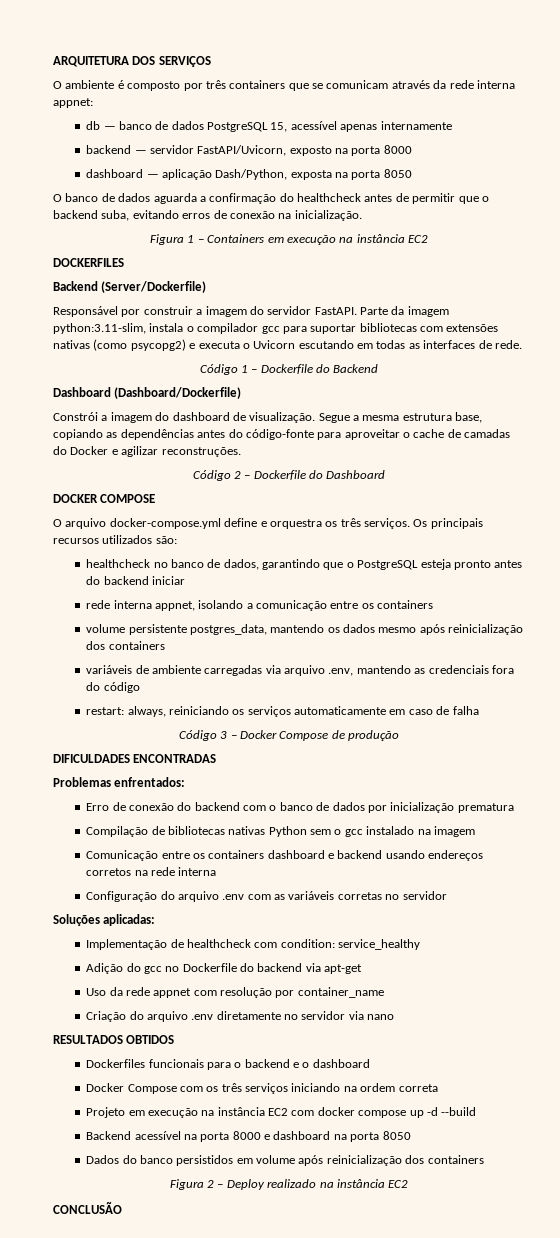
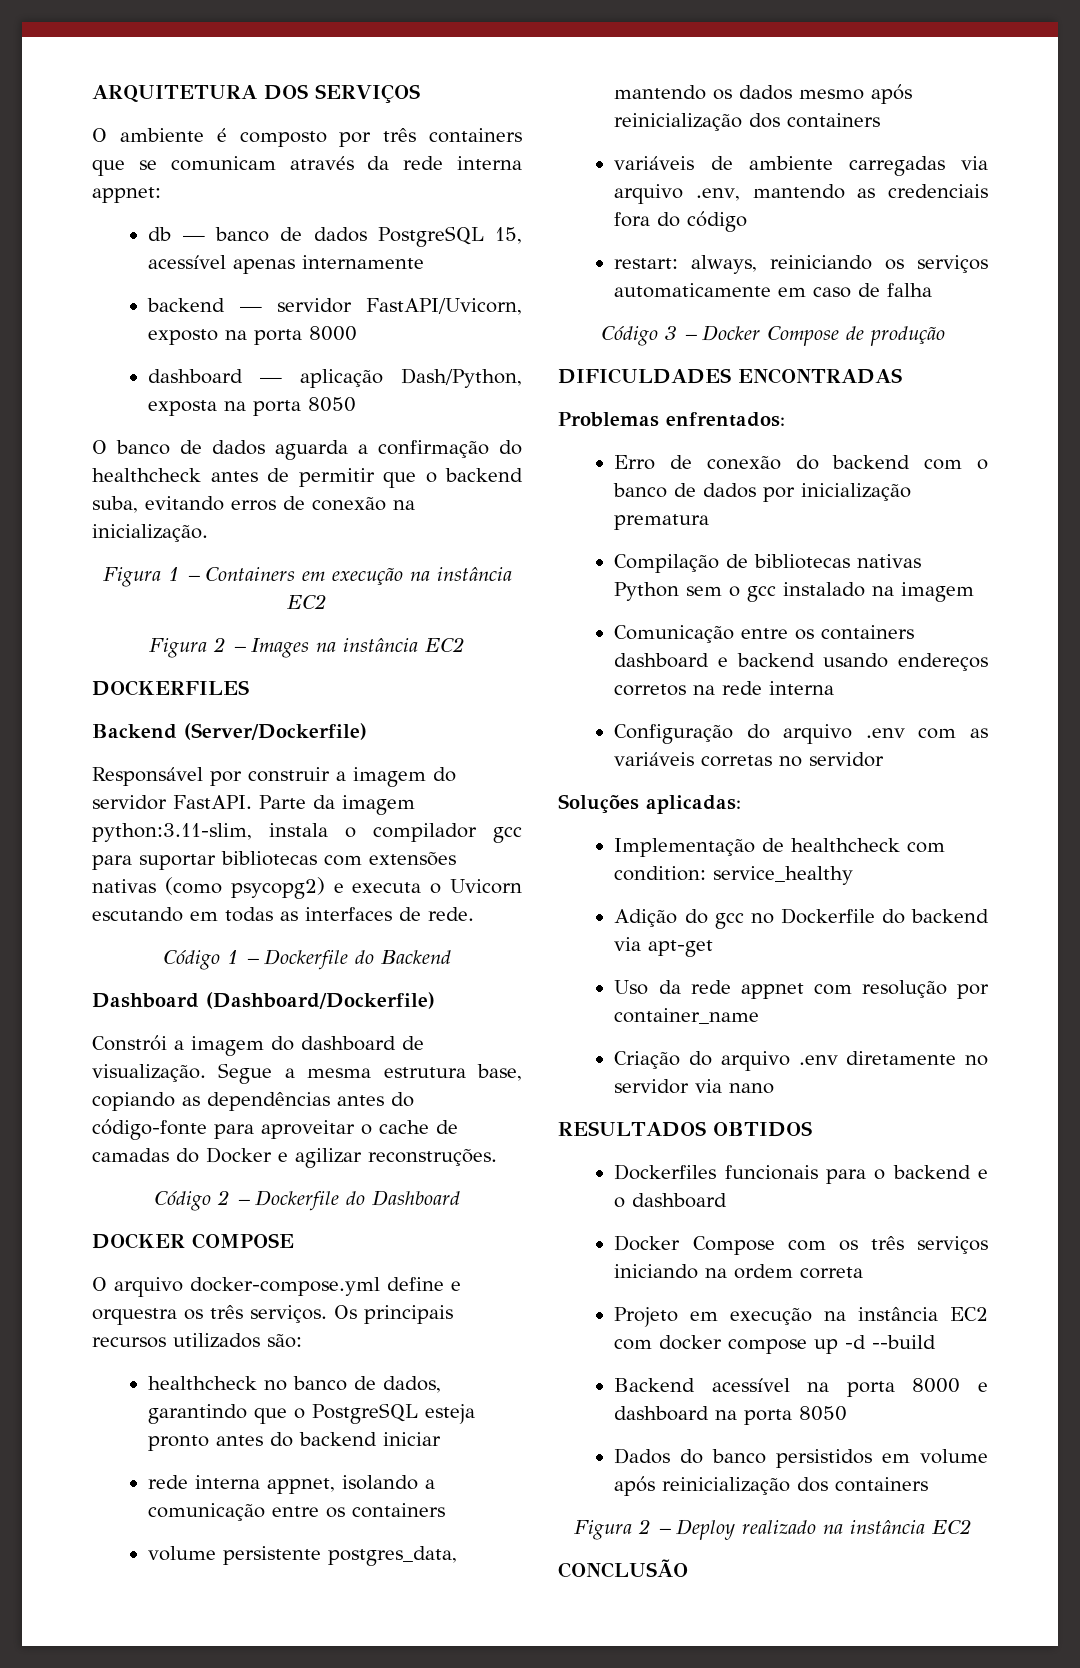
+ Figura 2 – Images na instância EC2

